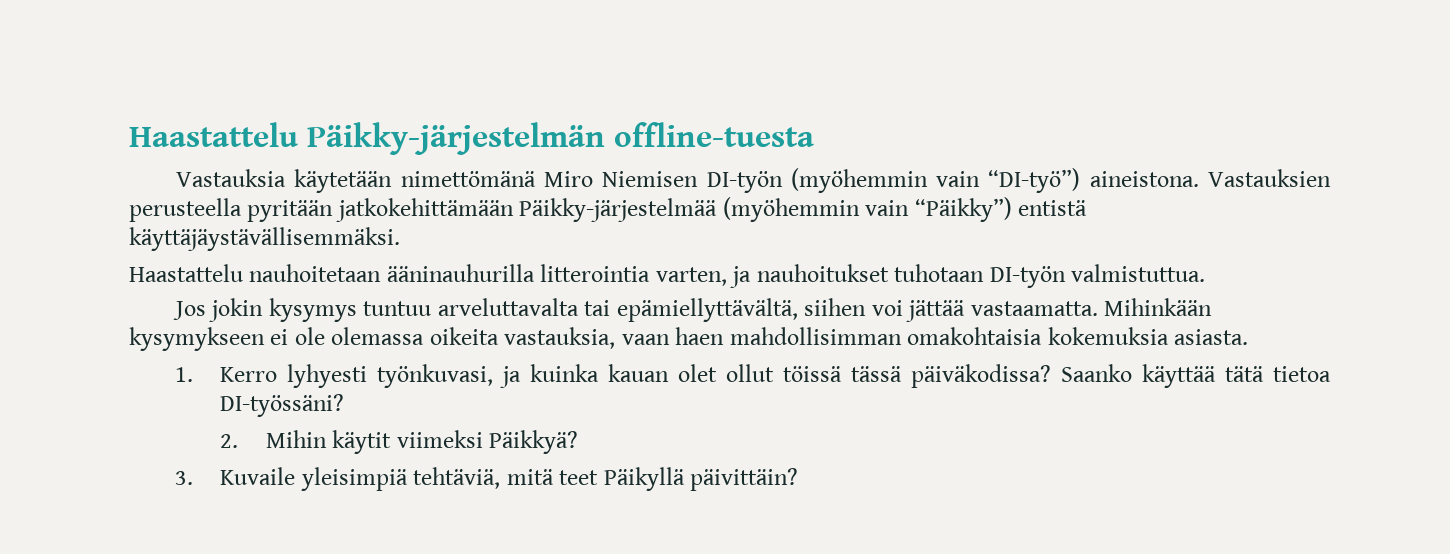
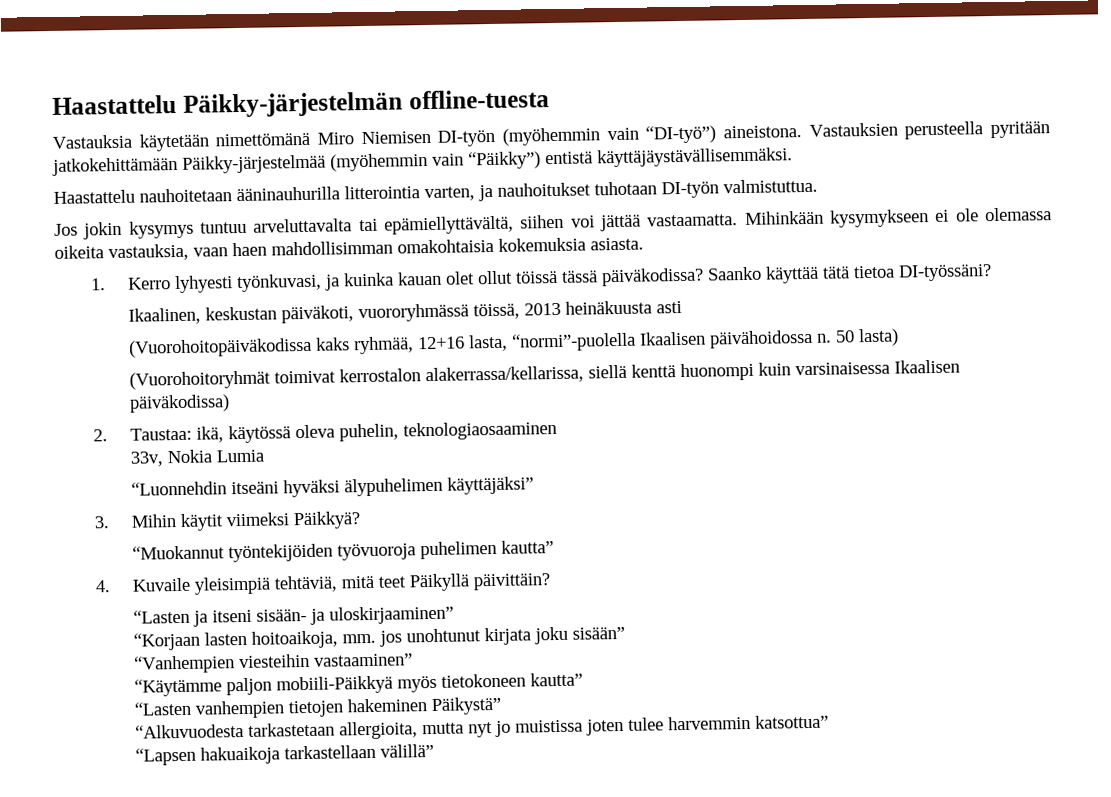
- 2. Mihin käytit viimeksi Päikkyä?
- 3. Kuvaile yleisimpiä tehtäviä, mitä teet Päikyllä päivittäin?
+ Ikaalinen, keskustan päiväkoti, vuororyhmässä töissä, 2013 heinäkuusta asti
+ (Vuorohoitopäiväkodissa kaks ryhmää, 12+16 lasta, “normi”-puolella Ikaalisen päivähoidossa n. 50 lasta)
+ (Vuorohoitoryhmät toimivat kerrostalon alakerrassa/kellarissa, siellä kenttä huonompi kuin varsinaisessa Ikaalisen päiväkodissa)
+ 2. Taustaa: ikä, käytössä oleva puhelin, teknologiaosaaminen
+ 33v, Nokia Lumia
+ “Luonnehdin itseäni hyväksi älypuhelimen käyttäjäksi”
+ 3. Mihin käytit viimeksi Päikkyä?
+ “Muokannut työntekijöiden työvuoroja puhelimen kautta”
+ 4. Kuvaile yleisimpiä tehtäviä, mitä teet Päikyllä päivittäin?
+ “Lasten ja itseni sisään- ja uloskirjaaminen”
+ “Korjaan lasten hoitoaikoja, mm. jos unohtunut kirjata joku sisään”
+ “Vanhempien viesteihin vastaaminen”
+ “Käytämme paljon mobiili-Päikkyä myös tietokoneen kautta”
+ “Lasten vanhempien tietojen hakeminen Päikystä”
+ “Alkuvuodesta tarkastetaan allergioita, mutta nyt jo muistissa joten tulee harvemmin katsottua”
+ “Lapsen hakuaikoja tarkastellaan välillä”

